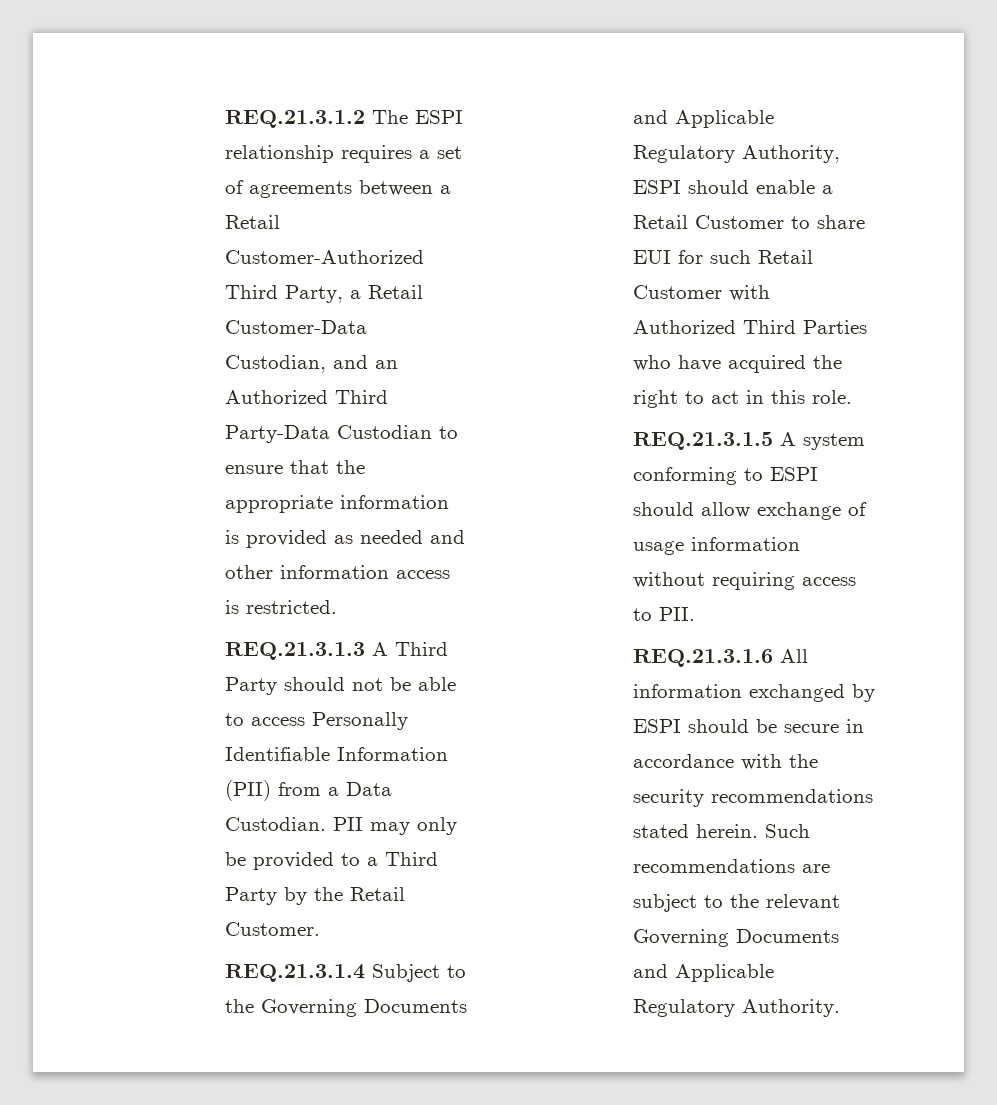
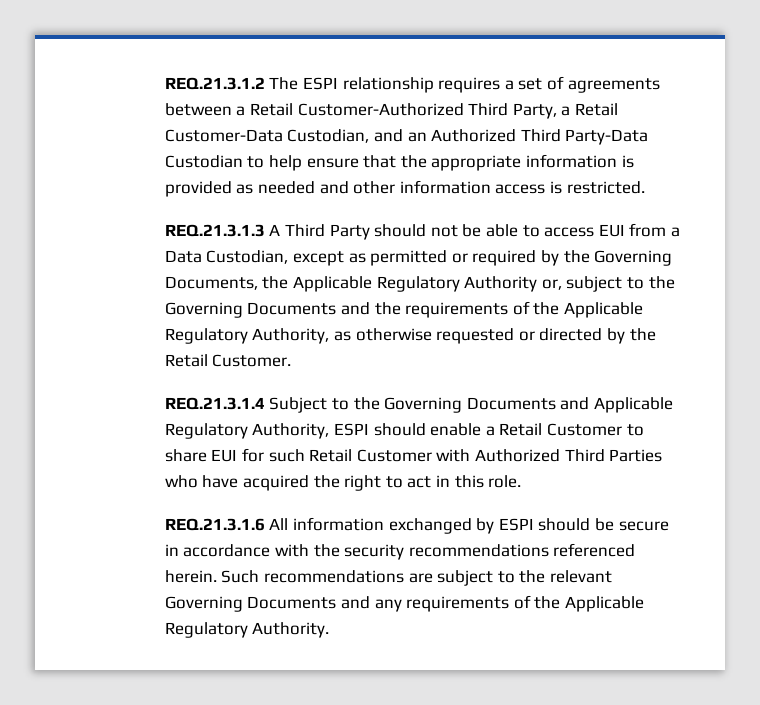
- REQ.21.3.1.2 The ESPI relationship requires a set of agreements between a Retail Customer-Authorized Third Party, a Retail Customer-Data Custodian, and an Authorized Third Party-Data Custodian to ensure that the appropriate information is provided as needed and other information access is restricted.
+ REQ.21.3.1.2 The ESPI relationship requires a set of agreements between a Retail Customer-Authorized Third Party, a Retail Customer-Data Custodian, and an Authorized Third Party-Data Custodian to help ensure that the appropriate information is provided as needed and other information access is restricted.
- REQ.21.3.1.3 A Third Party should not be able to access Personally Identifiable Information (PII) from a Data Custodian. PII may only be provided to a Third Party by the Retail Customer.
+ REQ.21.3.1.3 A Third Party should not be able to access EUI from a Data Custodian, except as permitted or required by the Governing Documents, the Applicable Regulatory Authority or, subject to the Governing Documents and the requirements of the Applicable Regulatory Authority, as otherwise requested or directed by the Retail Customer.
- REQ.21.3.1.5 A system conforming to ESPI should allow exchange of usage information without requiring access to PII.
- REQ.21.3.1.6 All information exchanged by ESPI should be secure in accordance with the security recommendations stated herein.
+ REQ.21.3.1.6 All information exchanged by ESPI should be secure in accordance with the security recommendations referenced herein.
- Such recommendations are subject to the relevant Governing Documents and Applicable Regulatory Authority.
+ Such recommendations are subject to the relevant Governing Documents and any requirements of the Applicable Regulatory Authority.

